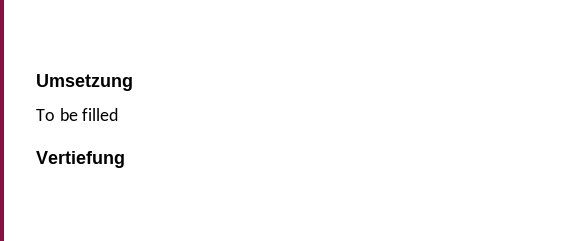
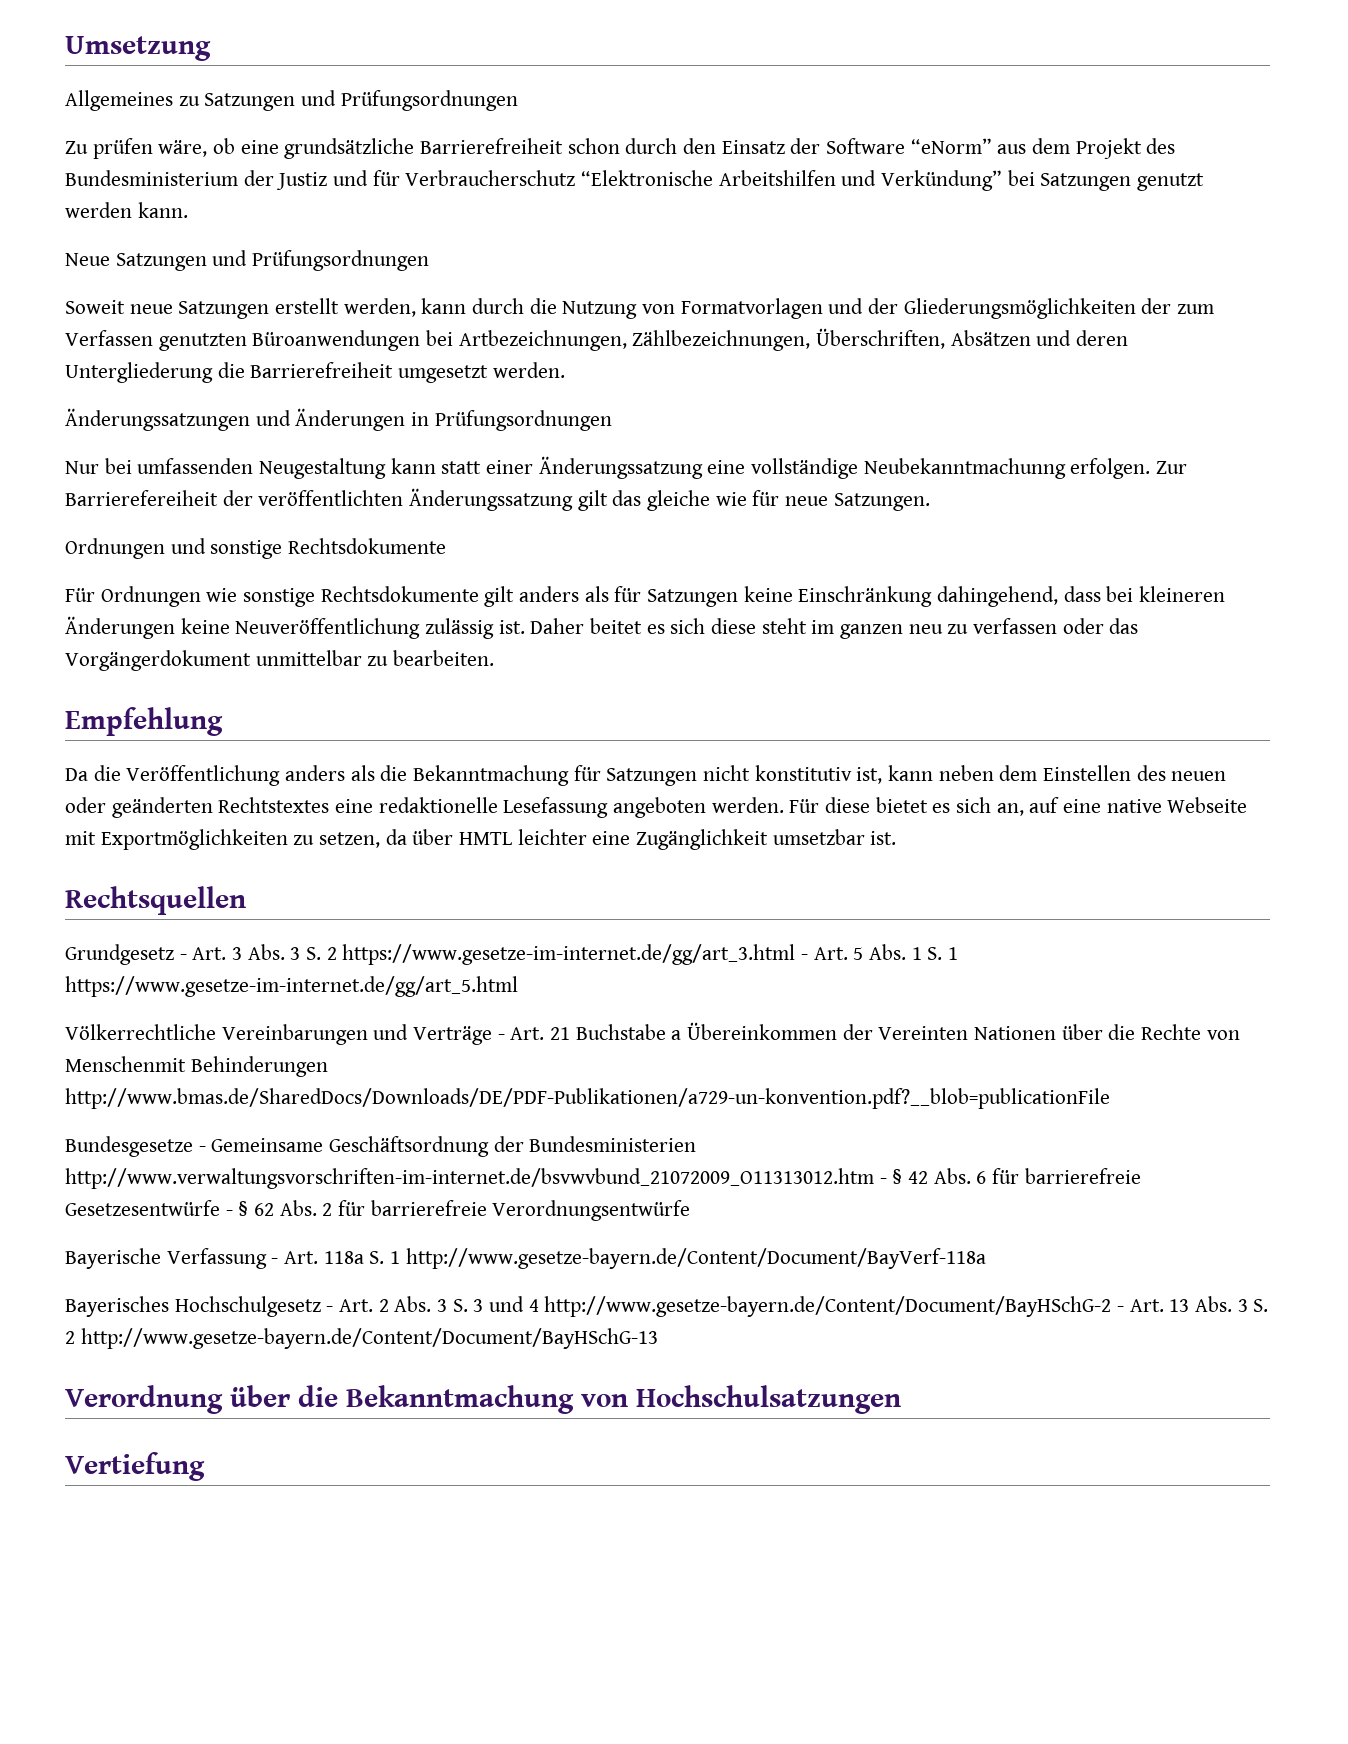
- To be filled
+ Allgemeines zu Satzungen und Prüfungsordnungen
+ Zu prüfen wäre, ob eine grundsätzliche Barrierefreiheit schon durch den Einsatz der Software “eNorm” aus dem Projekt des Bundesministerium der Justiz und für Verbraucherschutz “Elektronische Arbeitshilfen und Verkündung” bei Satzungen genutzt werden kann.
+ Neue Satzungen und Prüfungsordnungen
+ Soweit neue Satzungen erstellt werden, kann durch die Nutzung von Formatvorlagen und der Gliederungsmöglichkeiten der zum Verfassen genutzten Büroanwendungen bei Artbezeichnungen, Zählbezeichnungen, Überschriften, Absätzen und deren Untergliederung die Barrierefreiheit umgesetzt werden.
+ Änderungssatzungen und Änderungen in Prüfungsordnungen
+ Nur bei umfassenden Neugestaltung kann statt einer Änderungssatzung eine vollständige Neubekanntmachunng erfolgen. Zur Barrierefereiheit der veröffentlichten Änderungssatzung gilt das gleiche wie für neue Satzungen.
+ Ordnungen und sonstige Rechtsdokumente
+ Für Ordnungen wie sonstige Rechtsdokumente gilt anders als für Satzungen keine Einschränkung dahingehend, dass bei kleineren Änderungen keine Neuveröffentlichung zulässig ist. Daher beitet es sich diese steht im ganzen neu zu verfassen oder das Vorgängerdokument unmittelbar zu bearbeiten.
+ Empfehlung
+ Da die Veröffentlichung anders als die Bekanntmachung für Satzungen nicht konstitutiv ist, kann neben dem Einstellen des neuen oder geänderten Rechtstextes eine redaktionelle Lesefassung angeboten werden. Für diese bietet es sich an, auf eine native Webseite mit Exportmöglichkeiten zu setzen, da über HMTL leichter eine Zugänglichkeit umsetzbar ist.
+ Rechtsquellen
+ Grundgesetz - Art. 3 Abs. 3 S. 2 https://www.gesetze-im-internet.de/gg/art_3.html - Art. 5 Abs. 1 S. 1 https://www.gesetze-im-internet.de/gg/art_5.html
+ Völkerrechtliche Vereinbarungen und Verträge - Art. 21 Buchstabe a Übereinkommen der Vereinten Nationen über die Rechte von Menschenmit Behinderungen http://www.bmas.de/SharedDocs/Downloads/DE/PDF-Publikationen/a729-un-konvention.pdf?__blob=publicationFile
+ Bundesgesetze - Gemeinsame Geschäftsordnung der Bundesministerien http://www.verwaltungsvorschriften-im-internet.de/bsvwvbund_21072009_O11313012.htm - § 42 Abs. 6 für barrierefreie Gesetzesentwürfe - § 62 Abs. 2 für barrierefreie Verordnungsentwürfe
+ Bayerische Verfassung - Art. 118a S. 1 http://www.gesetze-bayern.de/Content/Document/BayVerf-118a
+ Bayerisches Hochschulgesetz - Art. 2 Abs. 3 S. 3 und 4 http://www.gesetze-bayern.de/Content/Document/BayHSchG-2 - Art. 13 Abs. 3 S. 2 http://www.gesetze-bayern.de/Content/Document/BayHSchG-13
+ Verordnung über die Bekanntmachung von Hochschulsatzungen

